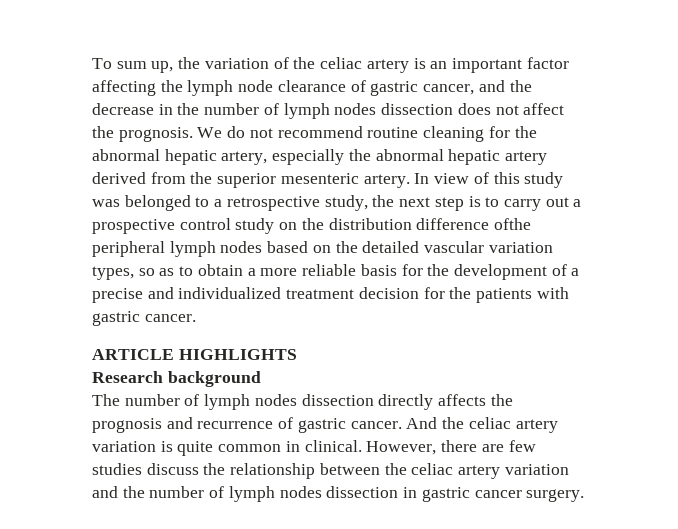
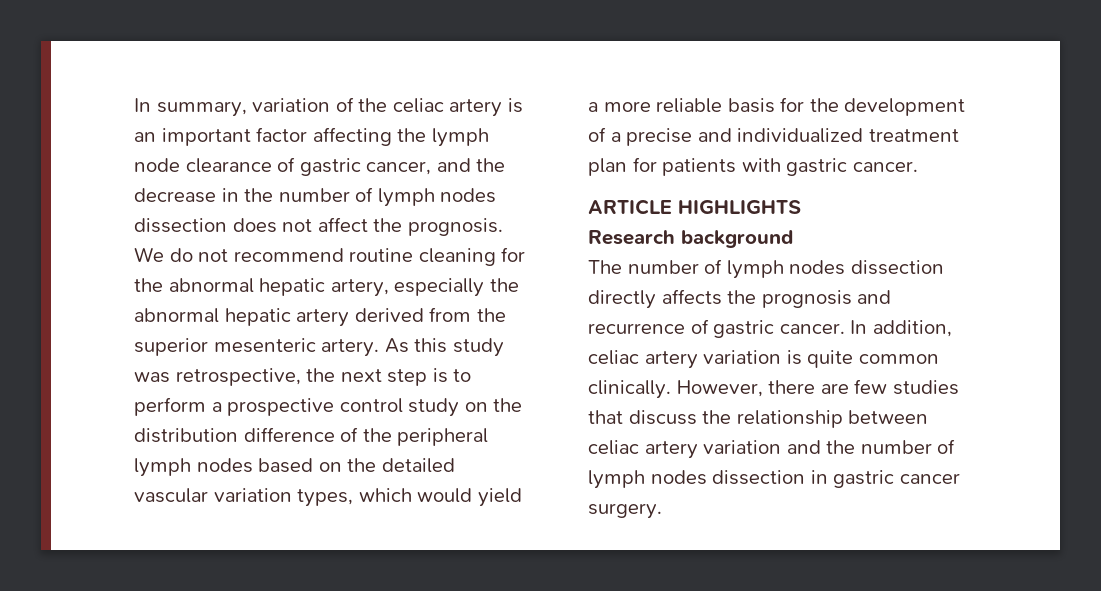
- To sum up, the variation of the celiac artery is an important factor affecting the lymph node clearance of gastric cancer, and the decrease in the number of lymph nodes dissection does not affect the prognosis.
+ In summary, variation of the celiac artery is an important factor affecting the lymph node clearance of gastric cancer, and the decrease in the number of lymph nodes dissection does not affect the prognosis.
- In view of this study was belonged to a retrospective study, the next step is to carry out a prospective control study on the distribution difference ofthe peripheral lymph nodes based on the detailed vascular variation types, so as to obtain a more reliable basis for the development of a precise and individualized treatment decision for the patients with gastric cancer.
+ As this study was retrospective, the next step is to perform a prospective control study on the distribution difference of the peripheral lymph nodes based on the detailed vascular variation types, which would yield a more reliable basis for the development of a precise and individualized treatment plan for patients with gastric cancer.
- And the celiac artery variation is quite common in clinical.
+ In addition, celiac artery variation is quite common clinically.
- However, there are few studies discuss the relationship between the celiac artery variation and the number of lymph nodes dissection in gastric cancer surgery.
+ However, there are few studies that discuss the relationship between celiac artery variation and the number of lymph nodes dissection in gastric cancer surgery.

